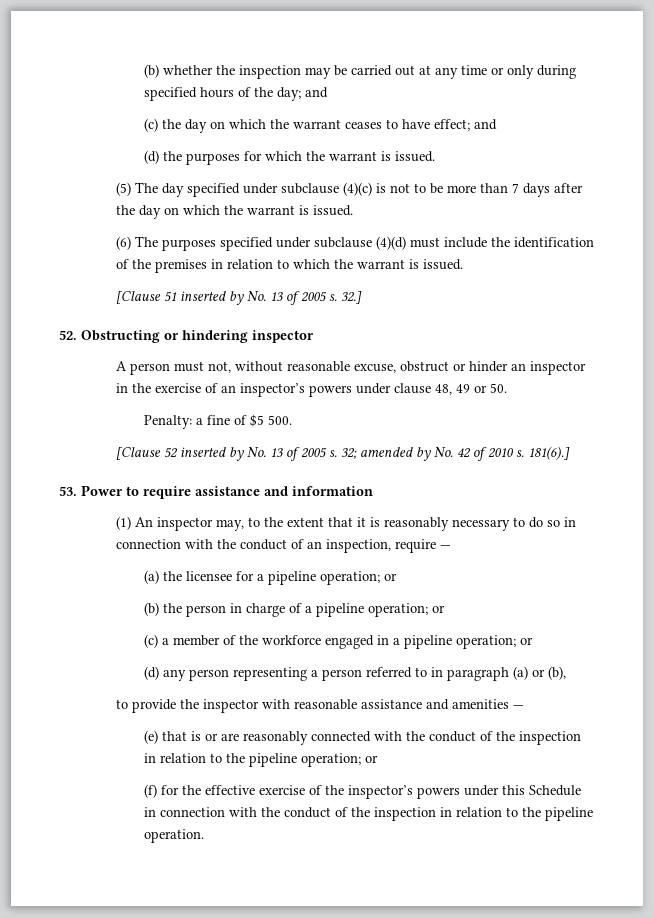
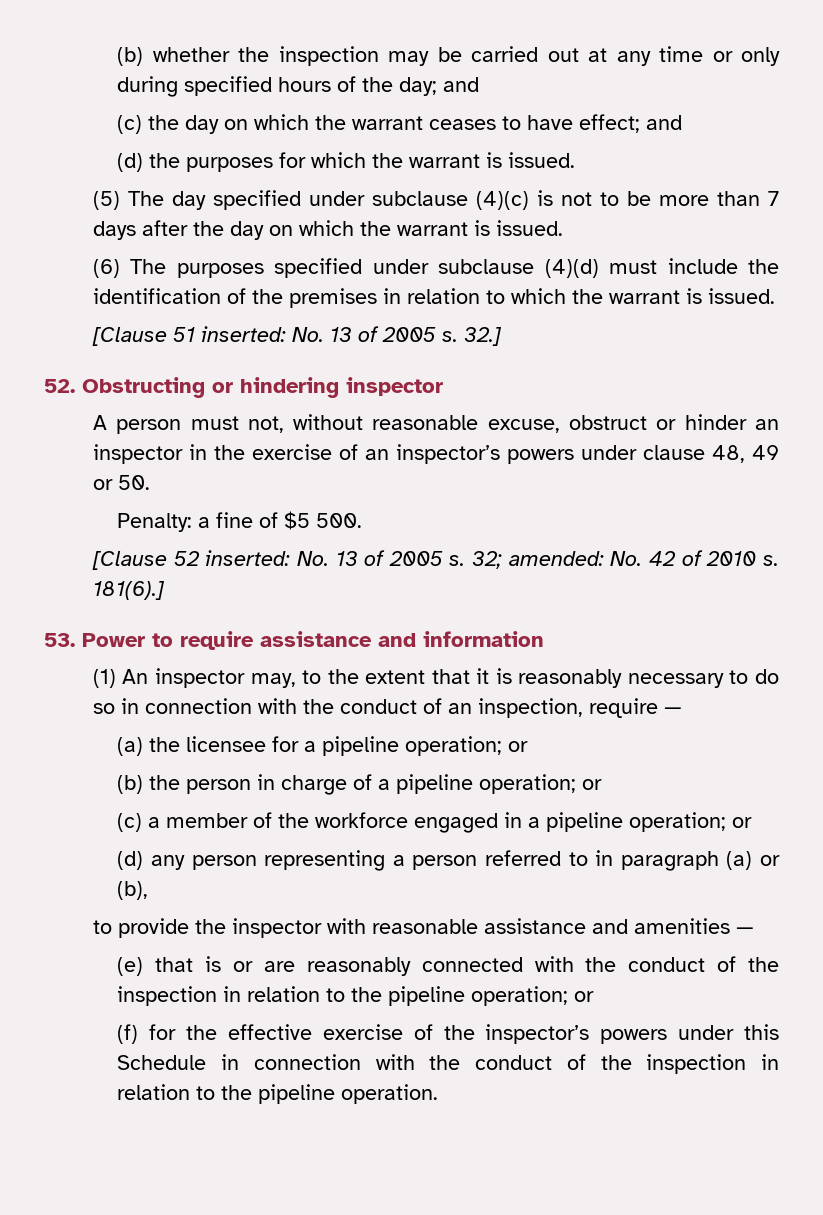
- [Clause 51 inserted by No. 13 of 2005 s.
+ [Clause 51 inserted: No. 13 of 2005 s.
- [Clause 52 inserted by No. 13 of 2005 s.
+ [Clause 52 inserted: No. 13 of 2005 s.
- 32; amended by No. 42 of 2010 s.
+ 32; amended: No. 42 of 2010 s.

